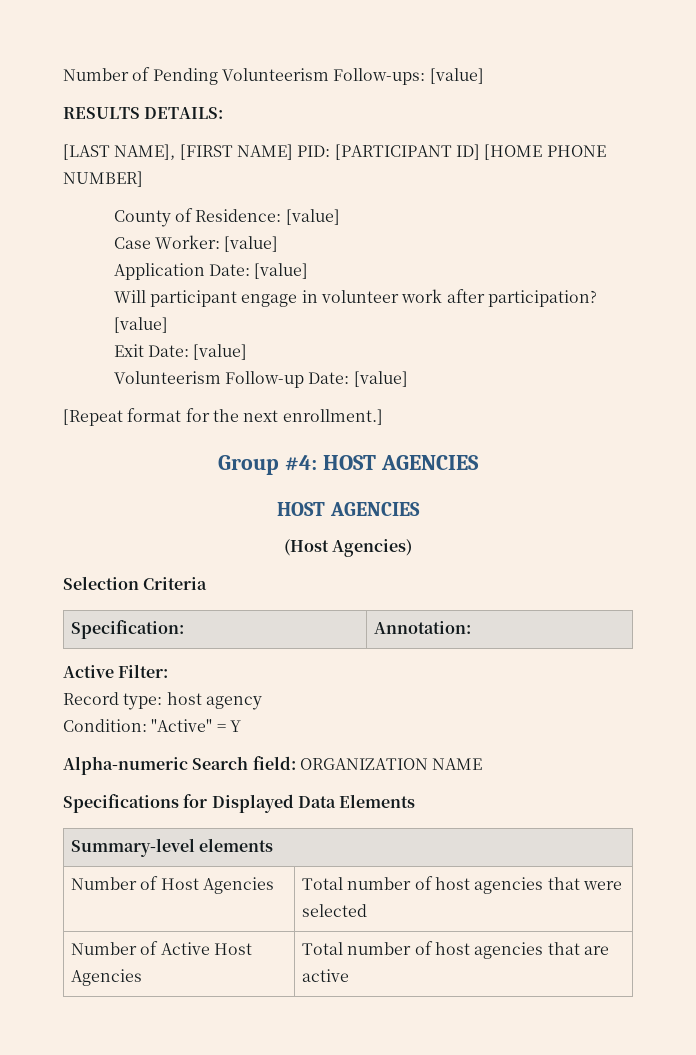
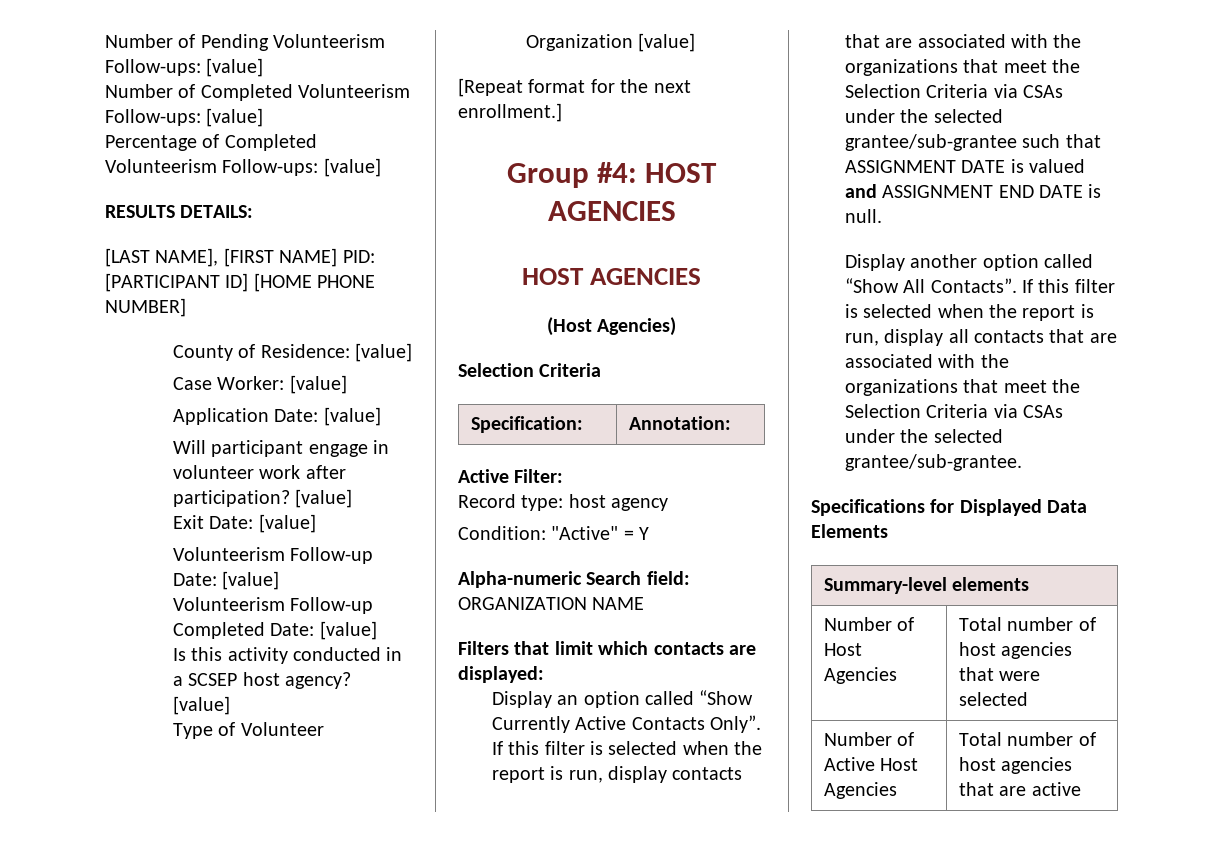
+ Number of Completed Volunteerism Follow-ups: [value]
+ Percentage of Completed Volunteerism Follow-ups: [value]
+ Volunteerism Follow-up Completed Date: [value]
+ Is this activity conducted in a SCSEP host agency? [value]
+ Type of Volunteer Organization [value]
+ Filters that limit which contacts are displayed:
+ Display an option called “Show Currently Active Contacts Only”. If this filter is selected when the report is run, display contacts that are associated with the organizations that meet the Selection Criteria via CSAs under the selected grantee/sub-grantee such that ASSIGNMENT DATE is valued and ASSIGNMENT END DATE is null.
+ Display another option called “Show All Contacts”. If this filter is selected when the report is run, display all contacts that are associated with the organizations that meet the Selection Criteria via CSAs under the selected grantee/sub-grantee.

